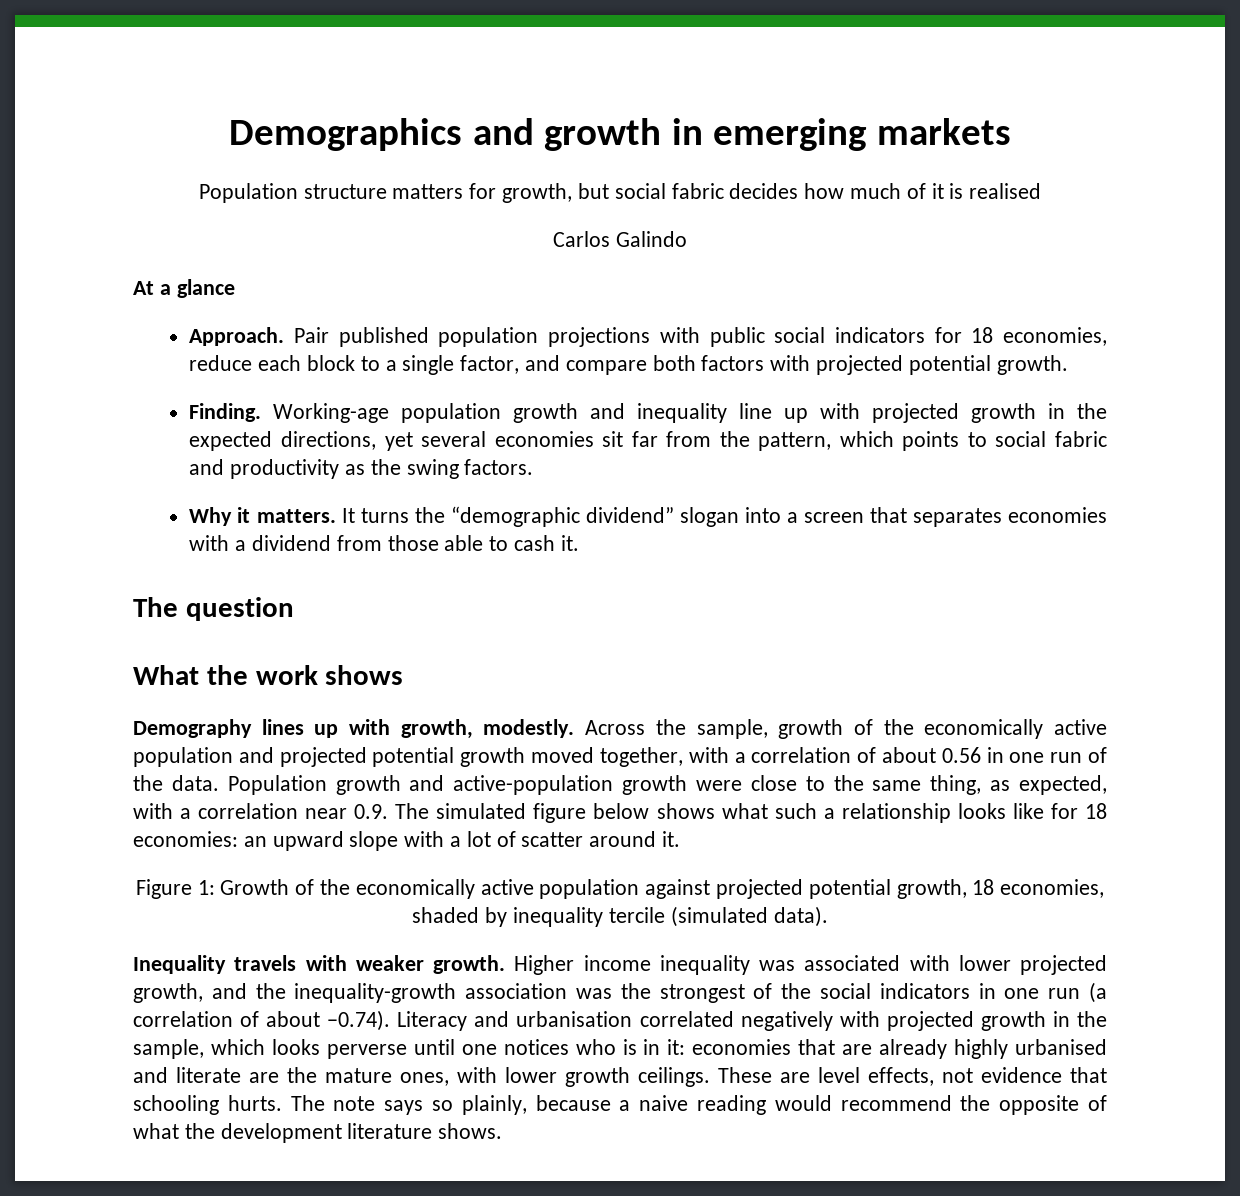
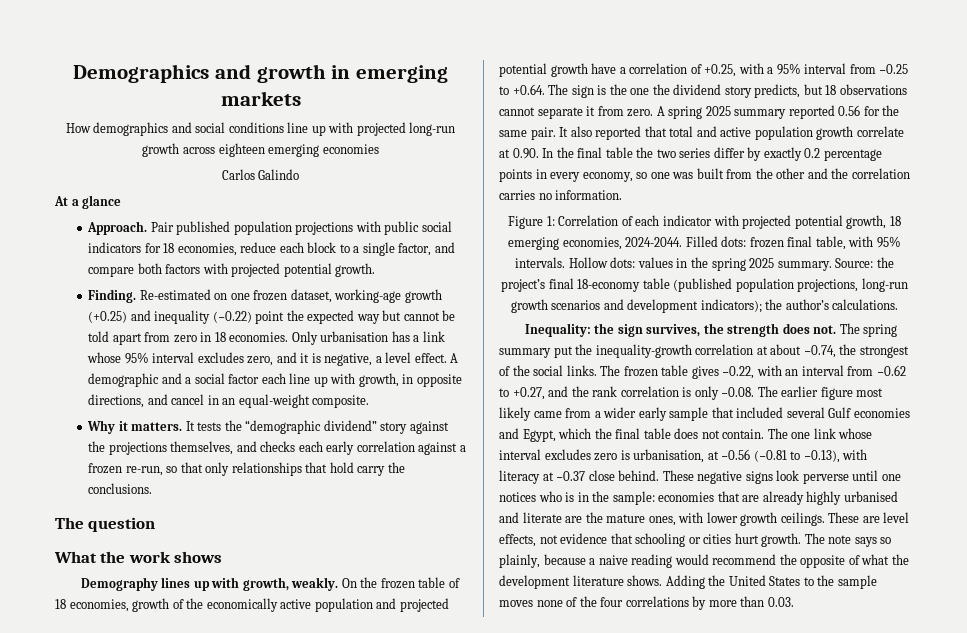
- Population structure matters for growth, but social fabric decides how much of it is realised
+ How demographics and social conditions line up with projected long-run growth across eighteen emerging economies
- Working-age population growth and inequality line up with projected growth in the expected directions, yet several economies sit far from the pattern, which points to social fabric and productivity as the swing factors.
+ Re-estimated on one frozen dataset, working-age growth (+0.25) and inequality (−0.22) point the expected way but cannot be told apart from zero in 18 economies. Only urbanisation has a link whose 95% interval excludes zero, and it is negative, a level effect. A demographic and a social factor each line up with growth, in opposite directions, and cancel in an equal-weight composite.
- It turns the “demographic dividend” slogan into a screen that separates economies with a dividend from those able to cash it.
+ It tests the “demographic dividend” story against the projections themselves, and checks each early correlation against a frozen re-run, so that only relationships that hold carry the conclusions.
- Demography lines up with growth, modestly. Across the sample, growth of the economically active population and projected potential growth moved together, with a correlation of about 0.56 in one run of the data. Population growth and active-population growth were close to the same thing, as expected, with a correlation near 0.9. The simulated figure below shows what such a relationship looks like for 18 economies: an upward slope with a lot of scatter around it.
- Figure 1: Growth of the economically active population against projected potential growth, 18 economies, shaded by inequality tercile (simulated data).
- Inequality travels with weaker growth. Higher income inequality was associated with lower projected growth, and the inequality-growth association was the strongest of the social indicators in one run (a correlation of about −0.74). Literacy and urbanisation correlated negatively with projected growth in the sample, which looks perverse until one notices who is in it: economies that are already highly urbanised and literate are the mature ones, with lower growth ceilings.
+ Demography lines up with growth, weakly. On the frozen table of 18 economies, growth of the economically active population and projected potential growth have a correlation of +0.25, with a 95% interval from −0.25 to +0.64. The sign is the one the dividend story predicts, but 18 observations cannot separate it from zero. A spring 2025 summary reported 0.56 for the same pair. It also reported that total and active population growth correlate at 0.90. In the final table the two series differ by exactly 0.2 percentage points in every economy, so one was built from the other and the correlation carries no information.
+ Figure 1: Correlation of each indicator with projected potential growth, 18 emerging economies, 2024-2044. Filled dots: frozen final table, with 95% intervals. Hollow dots: values in the spring 2025 summary. Source: the project’s final 18-economy table (published population projections, long-run growth scenarios and development indicators); the author’s calculations.
+ Inequality: the sign survives, the strength does not. The spring summary put the inequality-growth correlation at about −0.74, the strongest of the social links. The frozen table gives −0.22, with an interval from −0.62 to +0.27, and the rank correlation is only −0.08. The earlier figure most likely came from a wider early sample that included several Gulf economies and Egypt, which the final table does not contain. The one link whose interval excludes zero is urbanisation, at −0.56 (−0.81 to −0.13), with literacy at −0.37 close behind. These negative signs look perverse until one notices who is in the sample: economies that are already highly urbanised and literate are the mature ones, with lower growth ceilings.
- These are level effects, not evidence that schooling hurts.
+ These are level effects, not evidence that schooling or cities hurt growth.
+ Adding the United States to the sample moves none of the four correlations by more than 0.03.

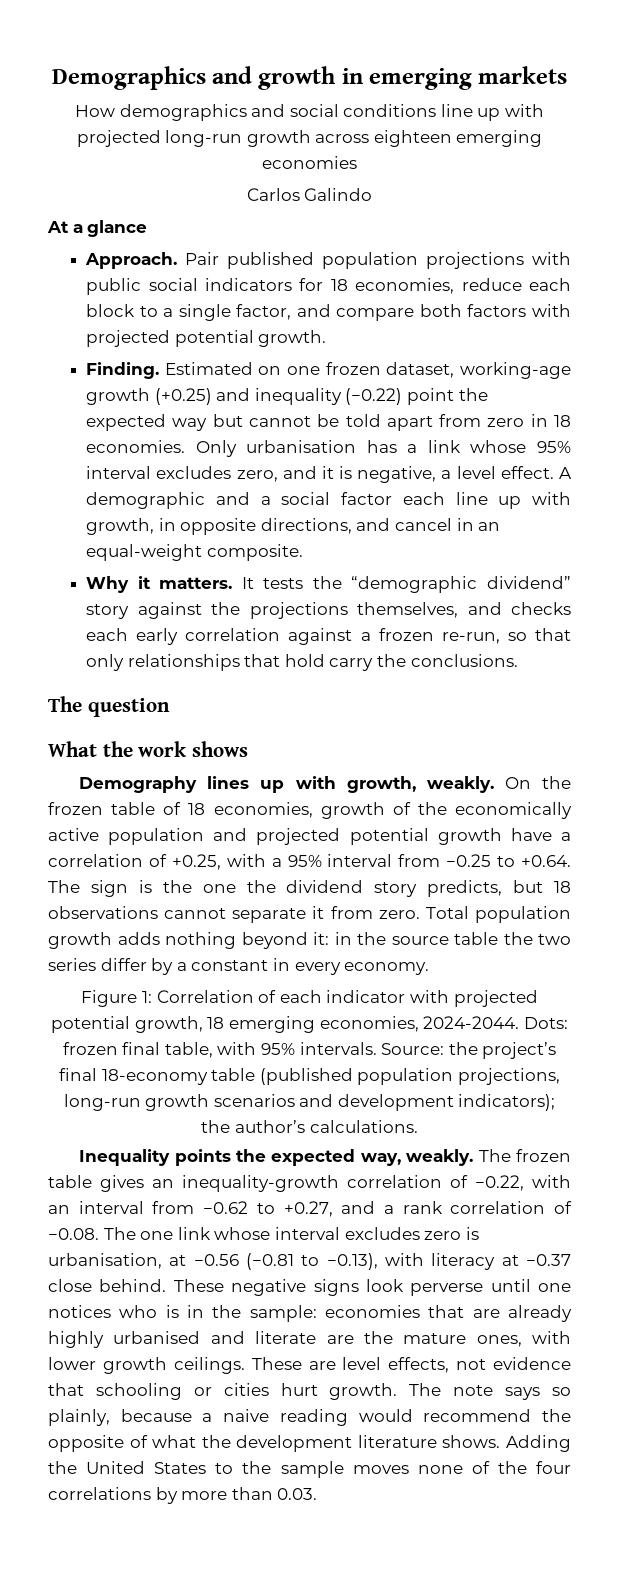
- Re-estimated on one frozen dataset, working-age growth (+0.25) and inequality (−0.22) point the expected way but cannot be told apart from zero in 18 economies.
+ Estimated on one frozen dataset, working-age growth (+0.25) and inequality (−0.22) point the expected way but cannot be told apart from zero in 18 economies.
- A spring 2025 summary reported 0.56 for the same pair. It also reported that total and active population growth correlate at 0.90. In the final table the two series differ by exactly 0.2 percentage points in every economy, so one was built from the other and the correlation carries no information.
+ Total population growth adds nothing beyond it: in the source table the two series differ by a constant in every economy.
- Filled dots: frozen final table, with 95% intervals.
+ Dots: frozen final table, with 95% intervals.
- Hollow dots: values in the spring 2025 summary.
- Inequality: the sign survives, the strength does not. The spring summary put the inequality-growth correlation at about −0.74, the strongest of the social links. The frozen table gives −0.22, with an interval from −0.62 to +0.27, and the rank correlation is only −0.08. The earlier figure most likely came from a wider early sample that included several Gulf economies and Egypt, which the final table does not contain. The one link whose interval excludes zero is urbanisation, at −0.56 (−0.81 to −0.13), with literacy at −0.37 close behind.
+ Inequality points the expected way, weakly. The frozen table gives an inequality-growth correlation of −0.22, with an interval from −0.62 to +0.27, and a rank correlation of −0.08. The one link whose interval excludes zero is urbanisation, at −0.56 (−0.81 to −0.13), with literacy at −0.37 close behind.

